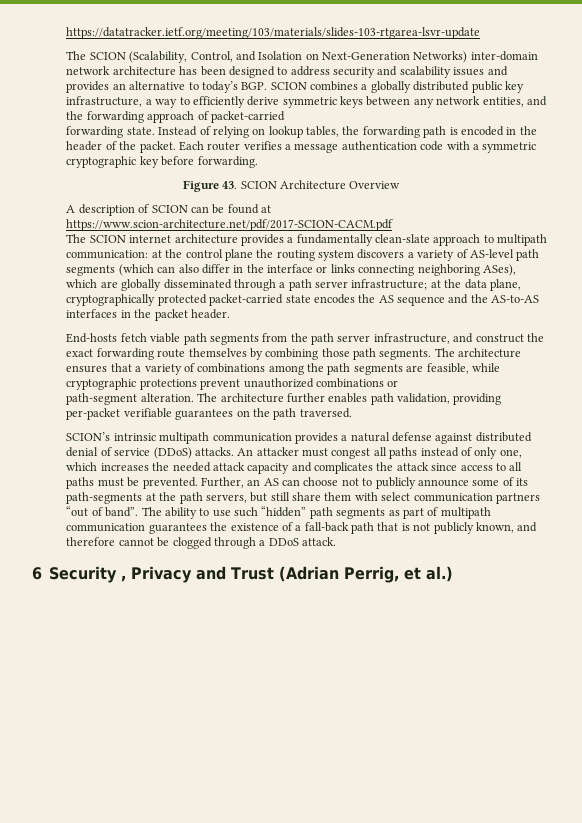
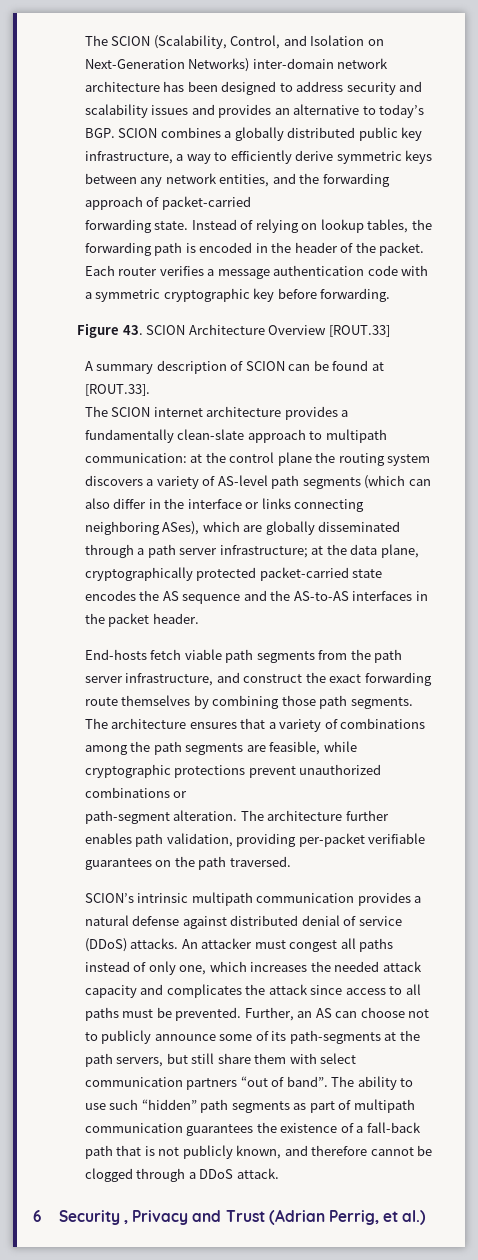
- https://datatracker.ietf.org/meeting/103/materials/slides-103-rtgarea-lsvr-update
- Figure 43. SCION Architecture Overview
+ Figure 43. SCION Architecture Overview [ROUT.33]
- A description of SCION can be found at https://www.scion-architecture.net/pdf/2017-SCION-CACM.pdf
+ A summary description of SCION can be found at [ROUT.33].

